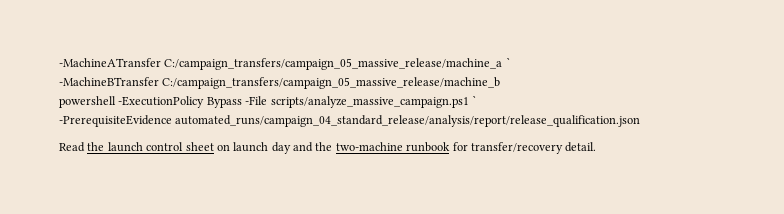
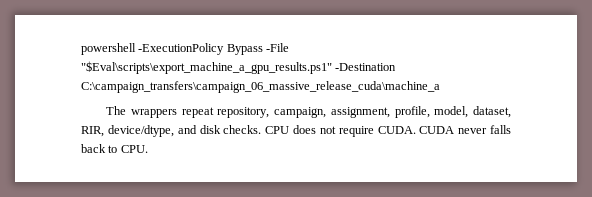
- -MachineATransfer C:/campaign_transfers/campaign_05_massive_release/machine_a `
- -MachineBTransfer C:/campaign_transfers/campaign_05_massive_release/machine_b
- powershell -ExecutionPolicy Bypass -File scripts/analyze_massive_campaign.ps1 `
- -PrerequisiteEvidence automated_runs/campaign_04_standard_release/analysis/report/release_qualification.json
- Read the launch control sheet on launch day and the two-machine runbook for transfer/recovery detail.
+ powershell -ExecutionPolicy Bypass -File "$Eval\scripts\export_machine_a_gpu_results.ps1" -Destination C:\campaign_transfers\campaign_06_massive_release_cuda\machine_a
+ The wrappers repeat repository, campaign, assignment, profile, model, dataset, RIR, device/dtype, and disk checks. CPU does not require CUDA. CUDA never falls back to CPU.

